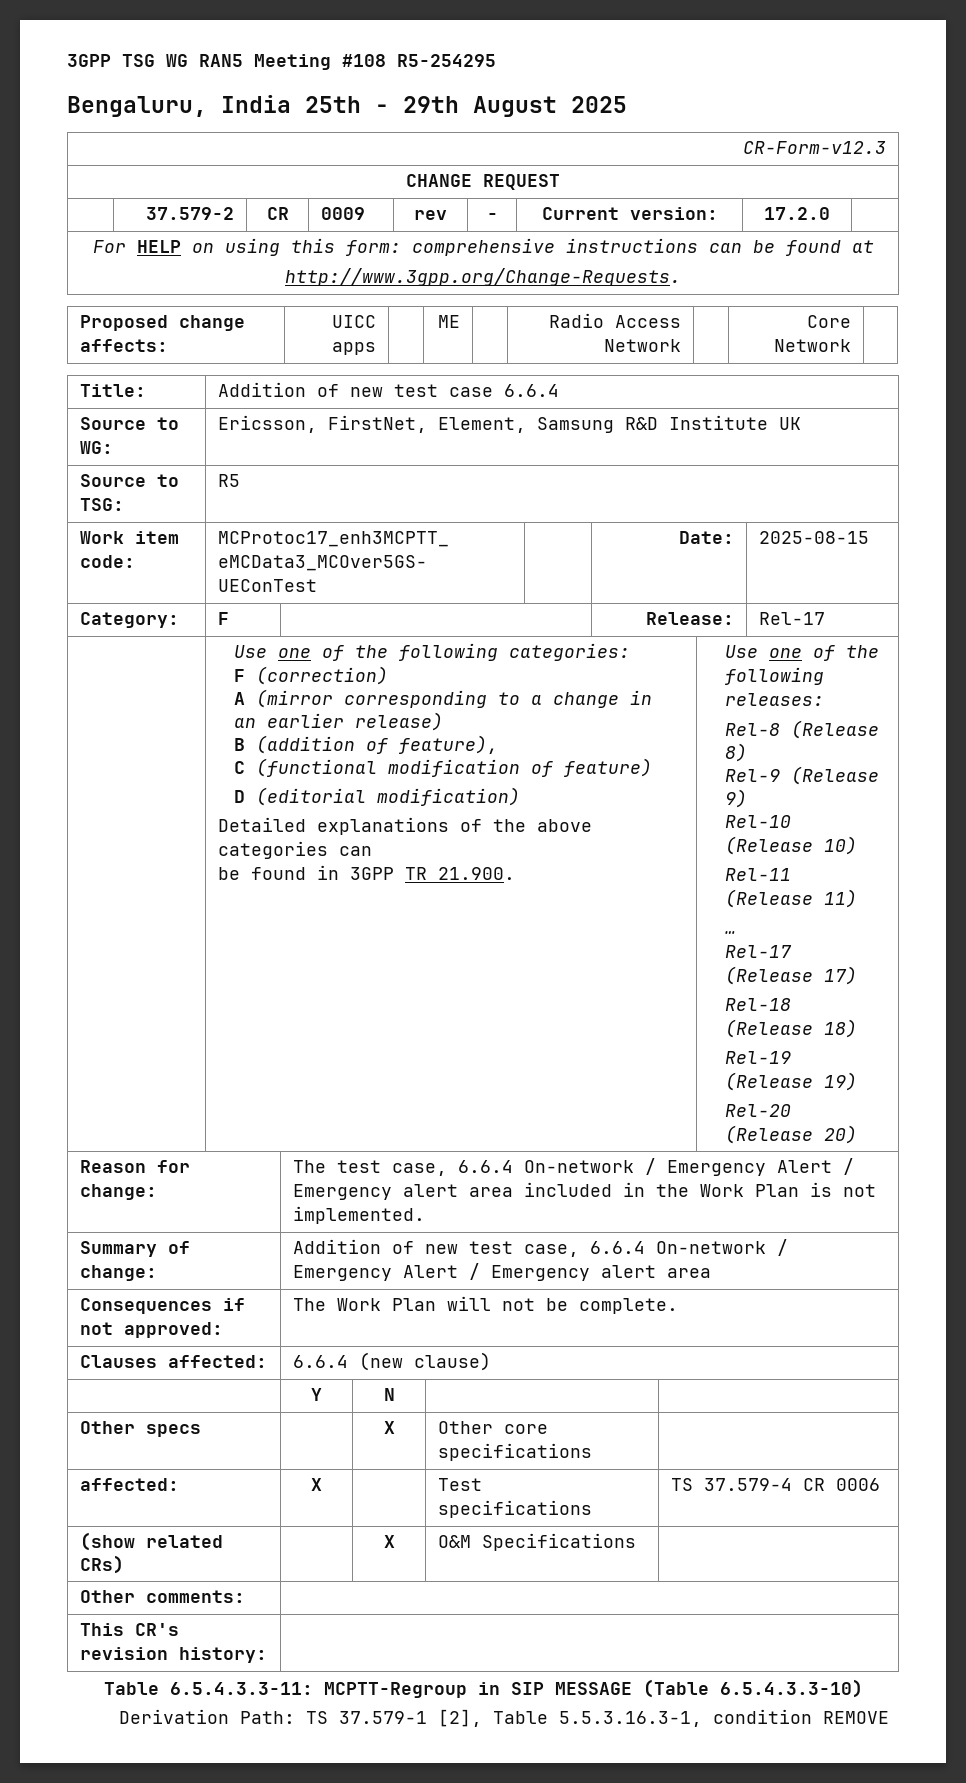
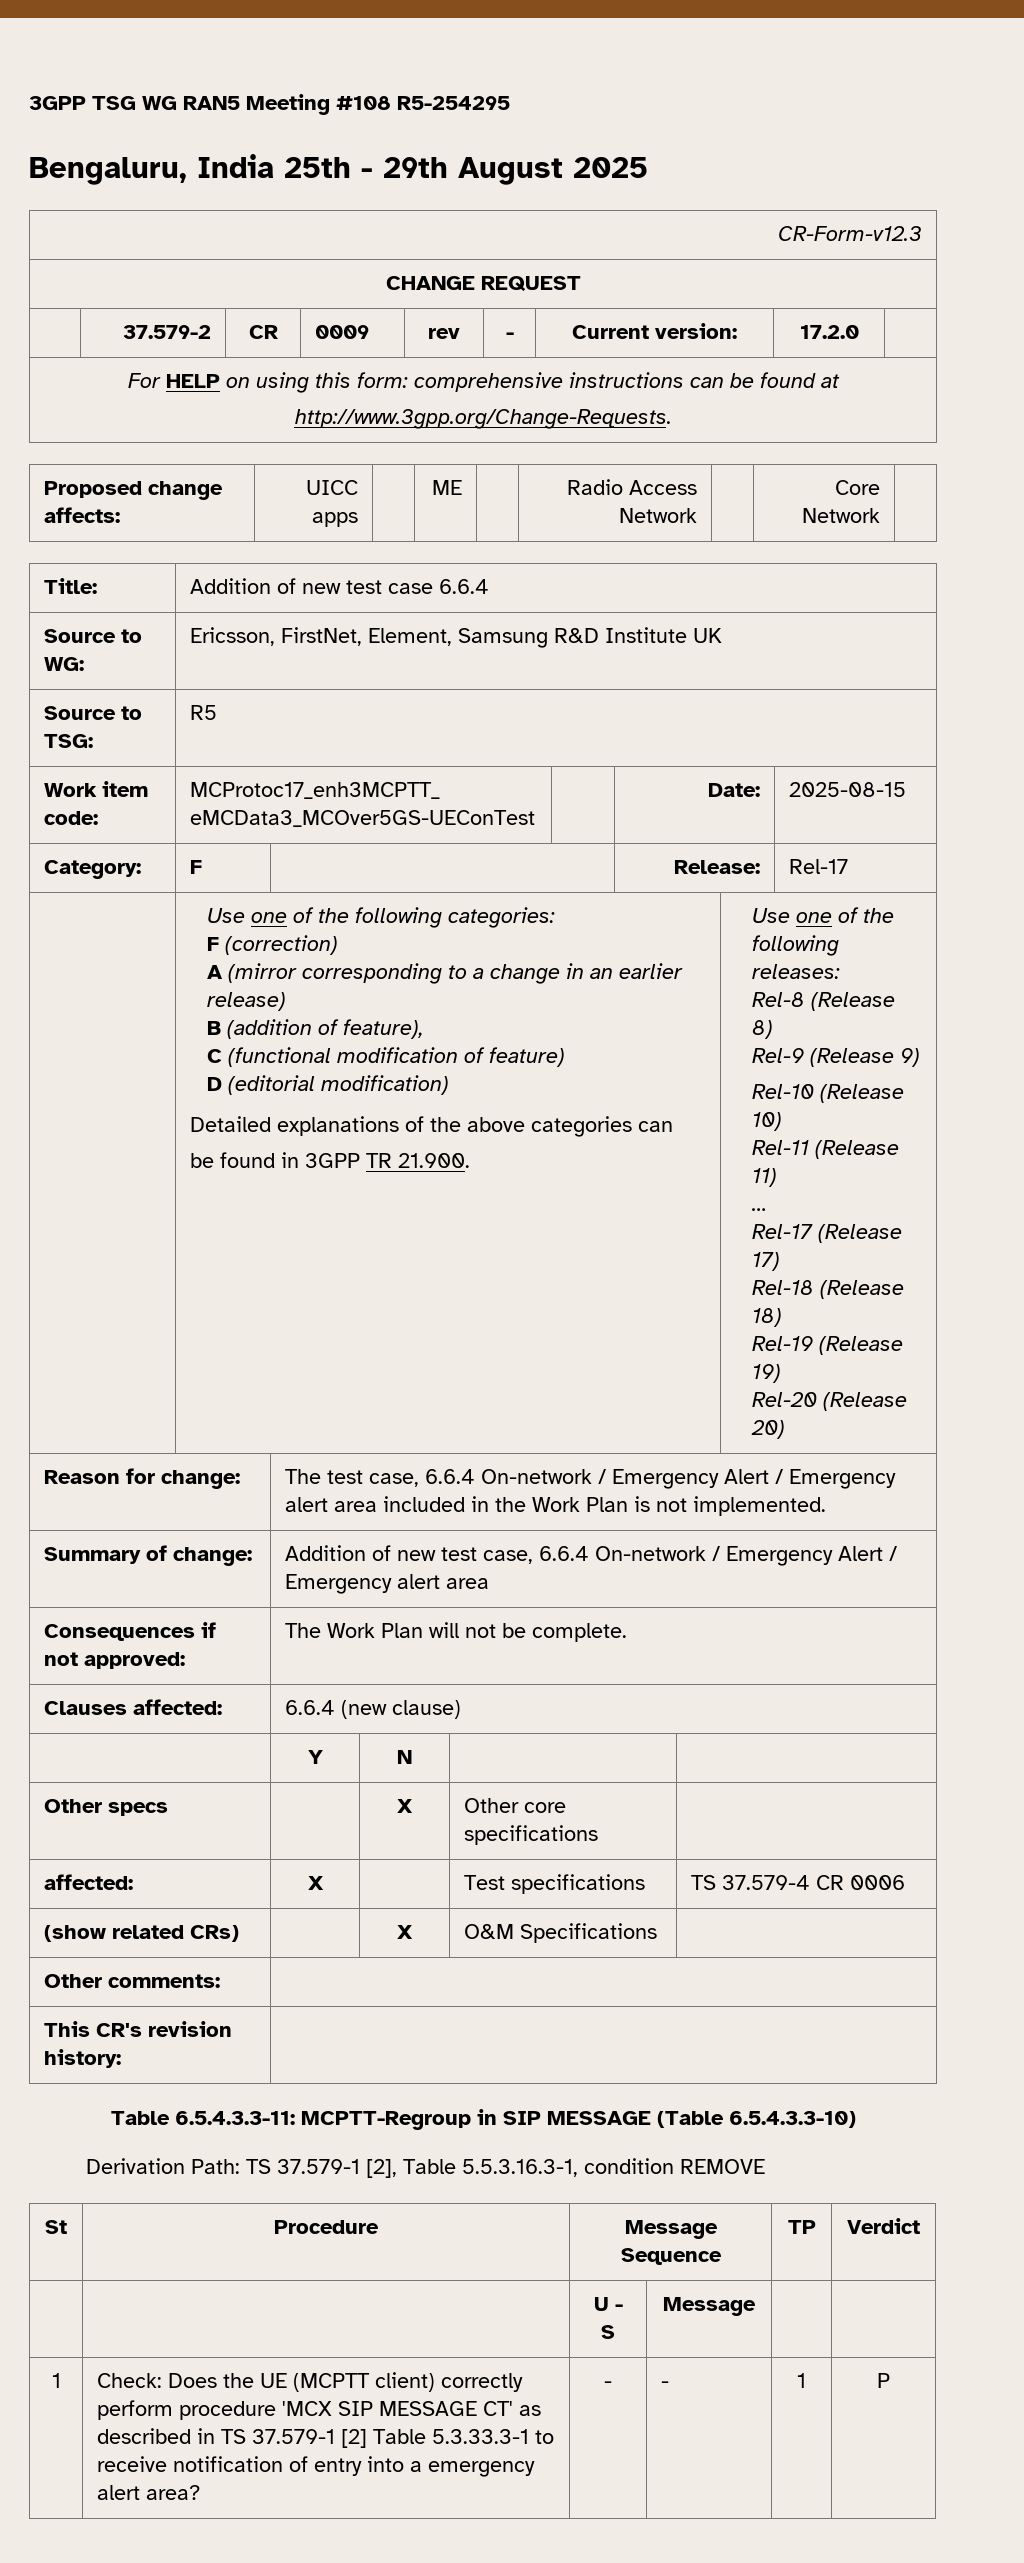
+ St | Procedure | Message Sequence | TP | Verdict
+ | | U - S | Message | |
+ 1 | Check: Does the UE (MCPTT client) correctly perform procedure 'MCX SIP MESSAGE CT' as described in TS 37.579-1 [2] Table 5.3.33.3-1 to receive notification of entry into a emergency alert area? | - | - | 1 | P

